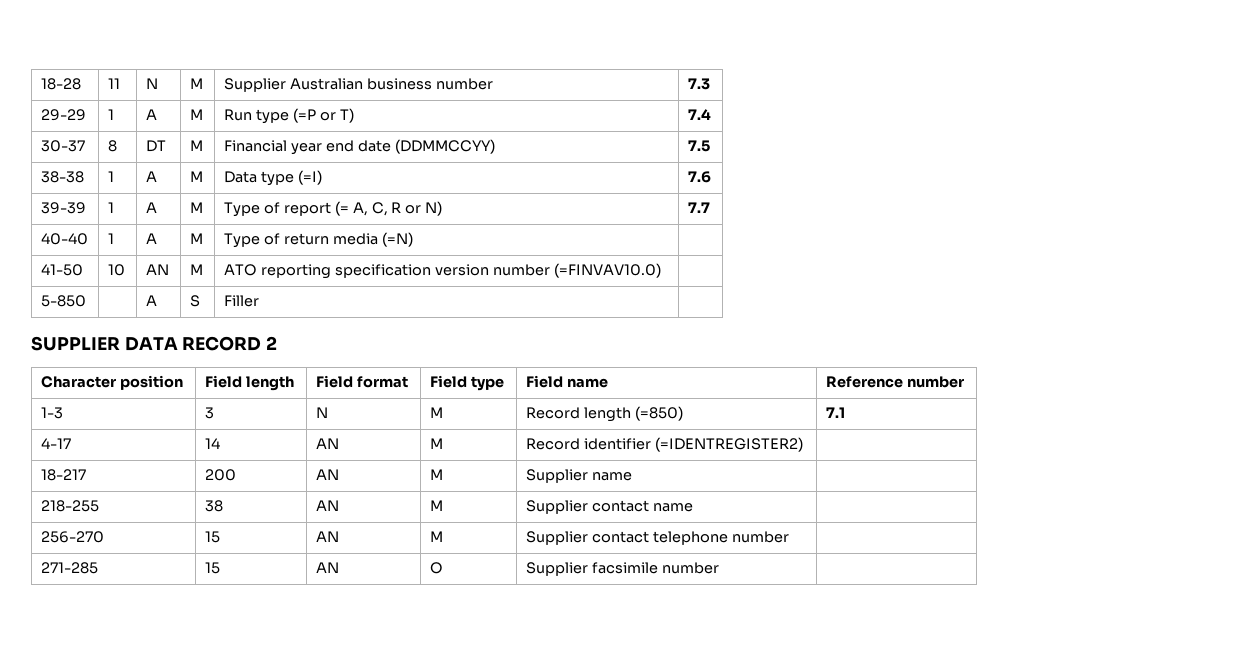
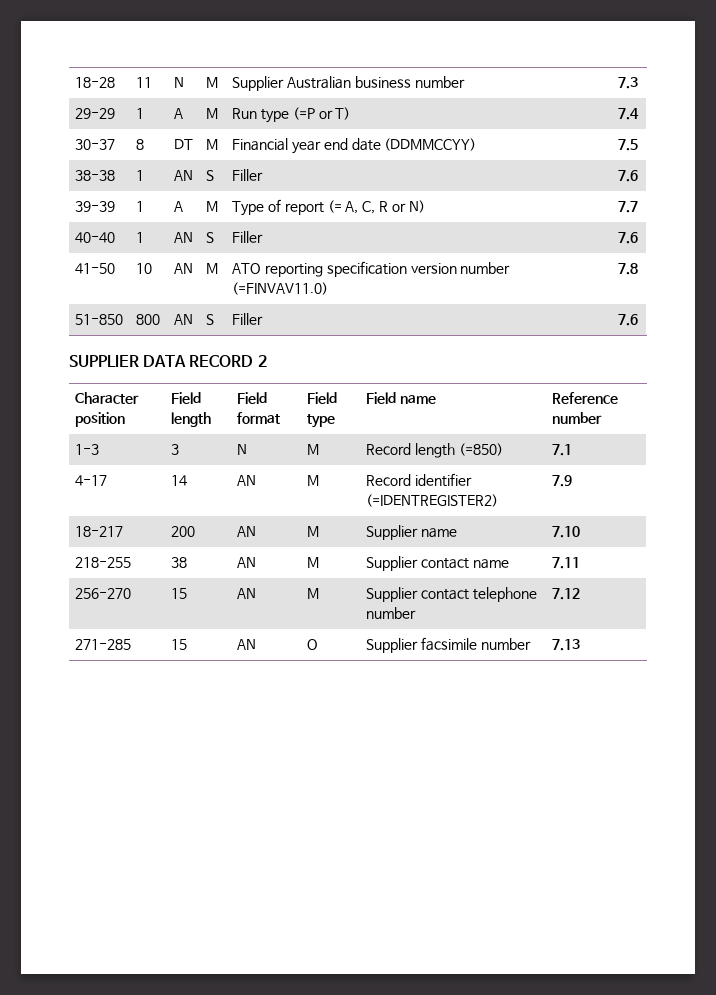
- 38-38 | 1 | A | M | Data type (=I) | 7.6
+ 38-38 | 1 | AN | S | Filler | 7.6
- 40-40 | 1 | A | M | Type of return media (=N) |
+ 40-40 | 1 | AN | S | Filler | 7.6
- 41-50 | 10 | AN | M | ATO reporting specification version number (=FINVAV10.0) |
- 5-850 | | A | S | Filler |
+ 41-50 | 10 | AN | M | ATO reporting specification version number (=FINVAV11.0) | 7.8
+ 51-850 | 800 | AN | S | Filler | 7.6
- 4-17 | 14 | AN | M | Record identifier (=IDENTREGISTER2) |
+ 4-17 | 14 | AN | M | Record identifier (=IDENTREGISTER2) | 7.9
- 18-217 | 200 | AN | M | Supplier name |
+ 18-217 | 200 | AN | M | Supplier name | 7.10
- 218-255 | 38 | AN | M | Supplier contact name |
+ 218-255 | 38 | AN | M | Supplier contact name | 7.11
- 256-270 | 15 | AN | M | Supplier contact telephone number |
+ 256-270 | 15 | AN | M | Supplier contact telephone number | 7.12
- 271-285 | 15 | AN | O | Supplier facsimile number |
+ 271-285 | 15 | AN | O | Supplier facsimile number | 7.13

